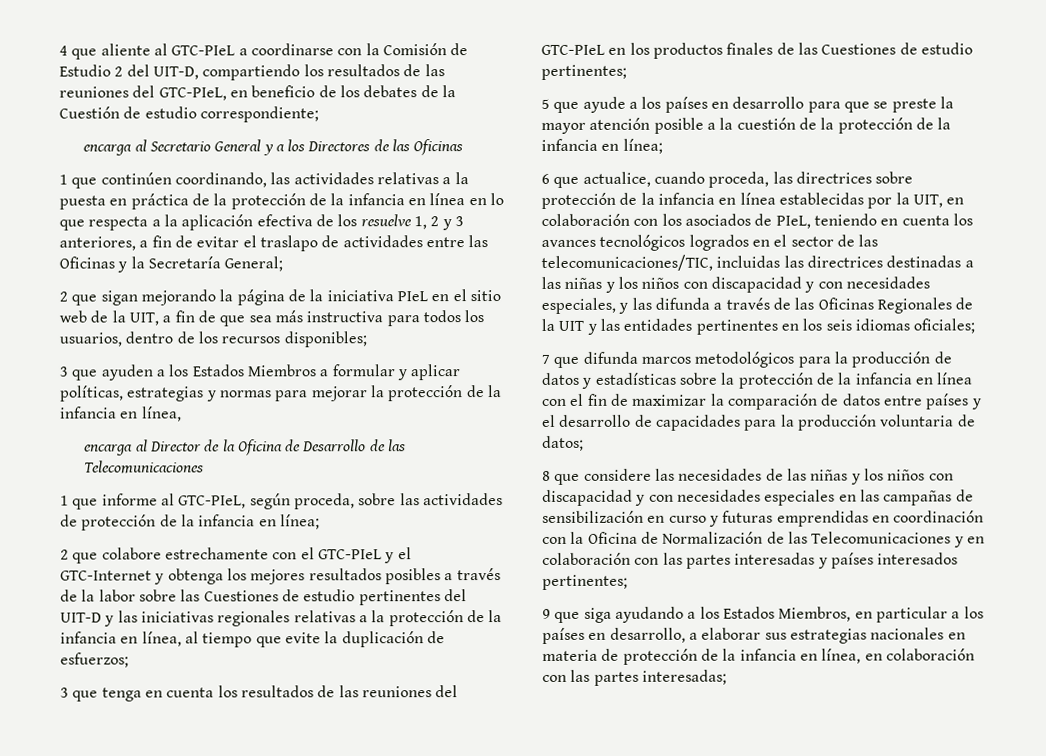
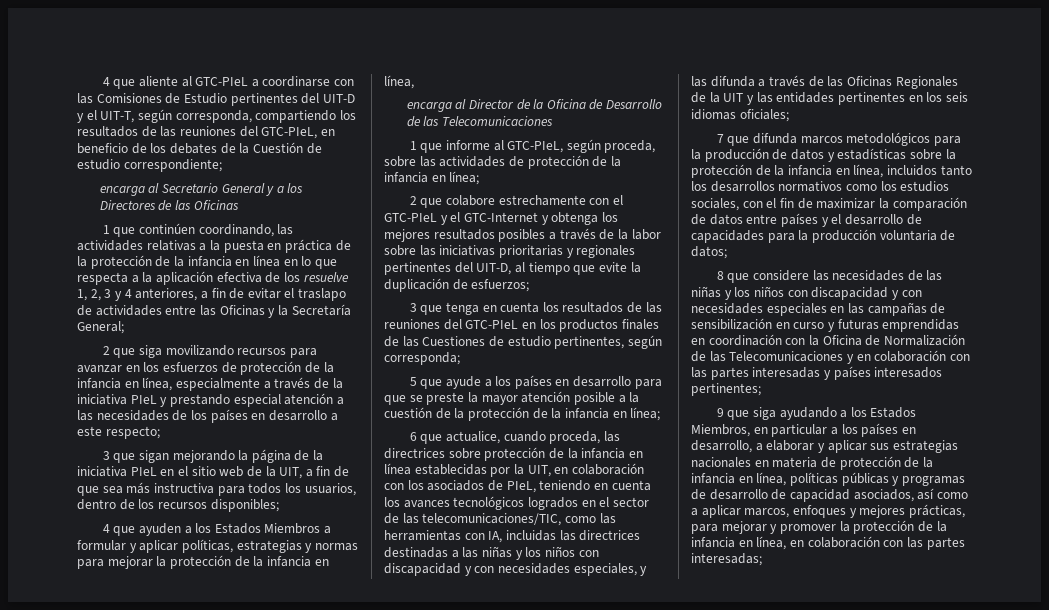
- 4 que aliente al GTC-PIeL a coordinarse con la Comisión de Estudio 2 del UIT-D, compartiendo los resultados de las reuniones del GTC-PIeL, en beneficio de los debates de la Cuestión de estudio correspondiente;
+ 4 que aliente al GTC-PIeL a coordinarse con las Comisiones de Estudio pertinentes del UIT-D y el UIT-T, según corresponda, compartiendo los resultados de las reuniones del GTC-PIeL, en beneficio de los debates de la Cuestión de estudio correspondiente;
- 1 que continúen coordinando, las actividades relativas a la puesta en práctica de la protección de la infancia en línea en lo que respecta a la aplicación efectiva de los resuelve 1, 2 y 3 anteriores, a fin de evitar el traslapo de actividades entre las Oficinas y la Secretaría General;
+ 1 que continúen coordinando, las actividades relativas a la puesta en práctica de la protección de la infancia en línea en lo que respecta a la aplicación efectiva de los resuelve 1, 2, 3 y 4 anteriores, a fin de evitar el traslapo de actividades entre las Oficinas y la Secretaría General;
- 2 que sigan mejorando la página de la iniciativa PIeL en el sitio web de la UIT, a fin de que sea más instructiva para todos los usuarios, dentro de los recursos disponibles;
+ 2 que siga movilizando recursos para avanzar en los esfuerzos de protección de la infancia en línea, especialmente a través de la iniciativa PIeL y prestando especial atención a las necesidades de los países en desarrollo a este respecto;
+ 3 que sigan mejorando la página de la iniciativa PIeL en el sitio web de la UIT, a fin de que sea más instructiva para todos los usuarios, dentro de los recursos disponibles;
- 3 que ayuden a los Estados Miembros a formular y aplicar políticas, estrategias y normas para mejorar la protección de la infancia en línea,
+ 4 que ayuden a los Estados Miembros a formular y aplicar políticas, estrategias y normas para mejorar la protección de la infancia en línea,
- 2 que colabore estrechamente con el GTC-PIeL y el GTC-Internet y obtenga los mejores resultados posibles a través de la labor sobre las Cuestiones de estudio pertinentes del UIT-D y las iniciativas regionales relativas a la protección de la infancia en línea, al tiempo que evite la duplicación de esfuerzos;
+ 2 que colabore estrechamente con el GTC-PIeL y el GTC-Internet y obtenga los mejores resultados posibles a través de la labor sobre las iniciativas prioritarias y regionales pertinentes del UIT-D, al tiempo que evite la duplicación de esfuerzos;
- 3 que tenga en cuenta los resultados de las reuniones del GTC-PIeL en los productos finales de las Cuestiones de estudio pertinentes;
+ 3 que tenga en cuenta los resultados de las reuniones del GTC-PIeL en los productos finales de las Cuestiones de estudio pertinentes, según corresponda;
- 6 que actualice, cuando proceda, las directrices sobre protección de la infancia en línea establecidas por la UIT, en colaboración con los asociados de PIeL, teniendo en cuenta los avances tecnológicos logrados en el sector de las telecomunicaciones/TIC, incluidas las directrices destinadas a las niñas y los niños con discapacidad y con necesidades especiales, y las difunda a través de las Oficinas Regionales de la UIT y las entidades pertinentes en los seis idiomas oficiales;
+ 6 que actualice, cuando proceda, las directrices sobre protección de la infancia en línea establecidas por la UIT, en colaboración con los asociados de PIeL, teniendo en cuenta los avances tecnológicos logrados en el sector de las telecomunicaciones/TIC, como las herramientas con IA, incluidas las directrices destinadas a las niñas y los niños con discapacidad y con necesidades especiales, y las difunda a través de las Oficinas Regionales de la UIT y las entidades pertinentes en los seis idiomas oficiales;
- 7 que difunda marcos metodológicos para la producción de datos y estadísticas sobre la protección de la infancia en línea con el fin de maximizar la comparación de datos entre países y el desarrollo de capacidades para la producción voluntaria de datos;
+ 7 que difunda marcos metodológicos para la producción de datos y estadísticas sobre la protección de la infancia en línea, incluidos tanto los desarrollos normativos como los estudios sociales, con el fin de maximizar la comparación de datos entre países y el desarrollo de capacidades para la producción voluntaria de datos;
- 9 que siga ayudando a los Estados Miembros, en particular a los países en desarrollo, a elaborar sus estrategias nacionales en materia de protección de la infancia en línea, en colaboración con las partes interesadas;
+ 9 que siga ayudando a los Estados Miembros, en particular a los países en desarrollo, a elaborar y aplicar sus estrategias nacionales en materia de protección de la infancia en línea, políticas públicas y programas de desarrollo de capacidad asociados, así como a aplicar marcos, enfoques y mejores prácticas, para mejorar y promover la protección de la infancia en línea, en colaboración con las partes interesadas;

